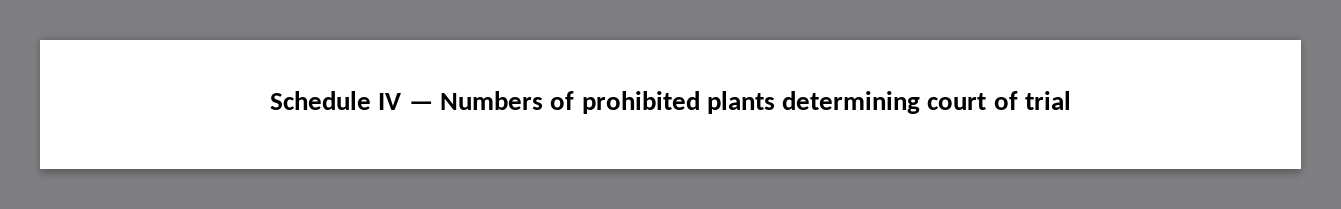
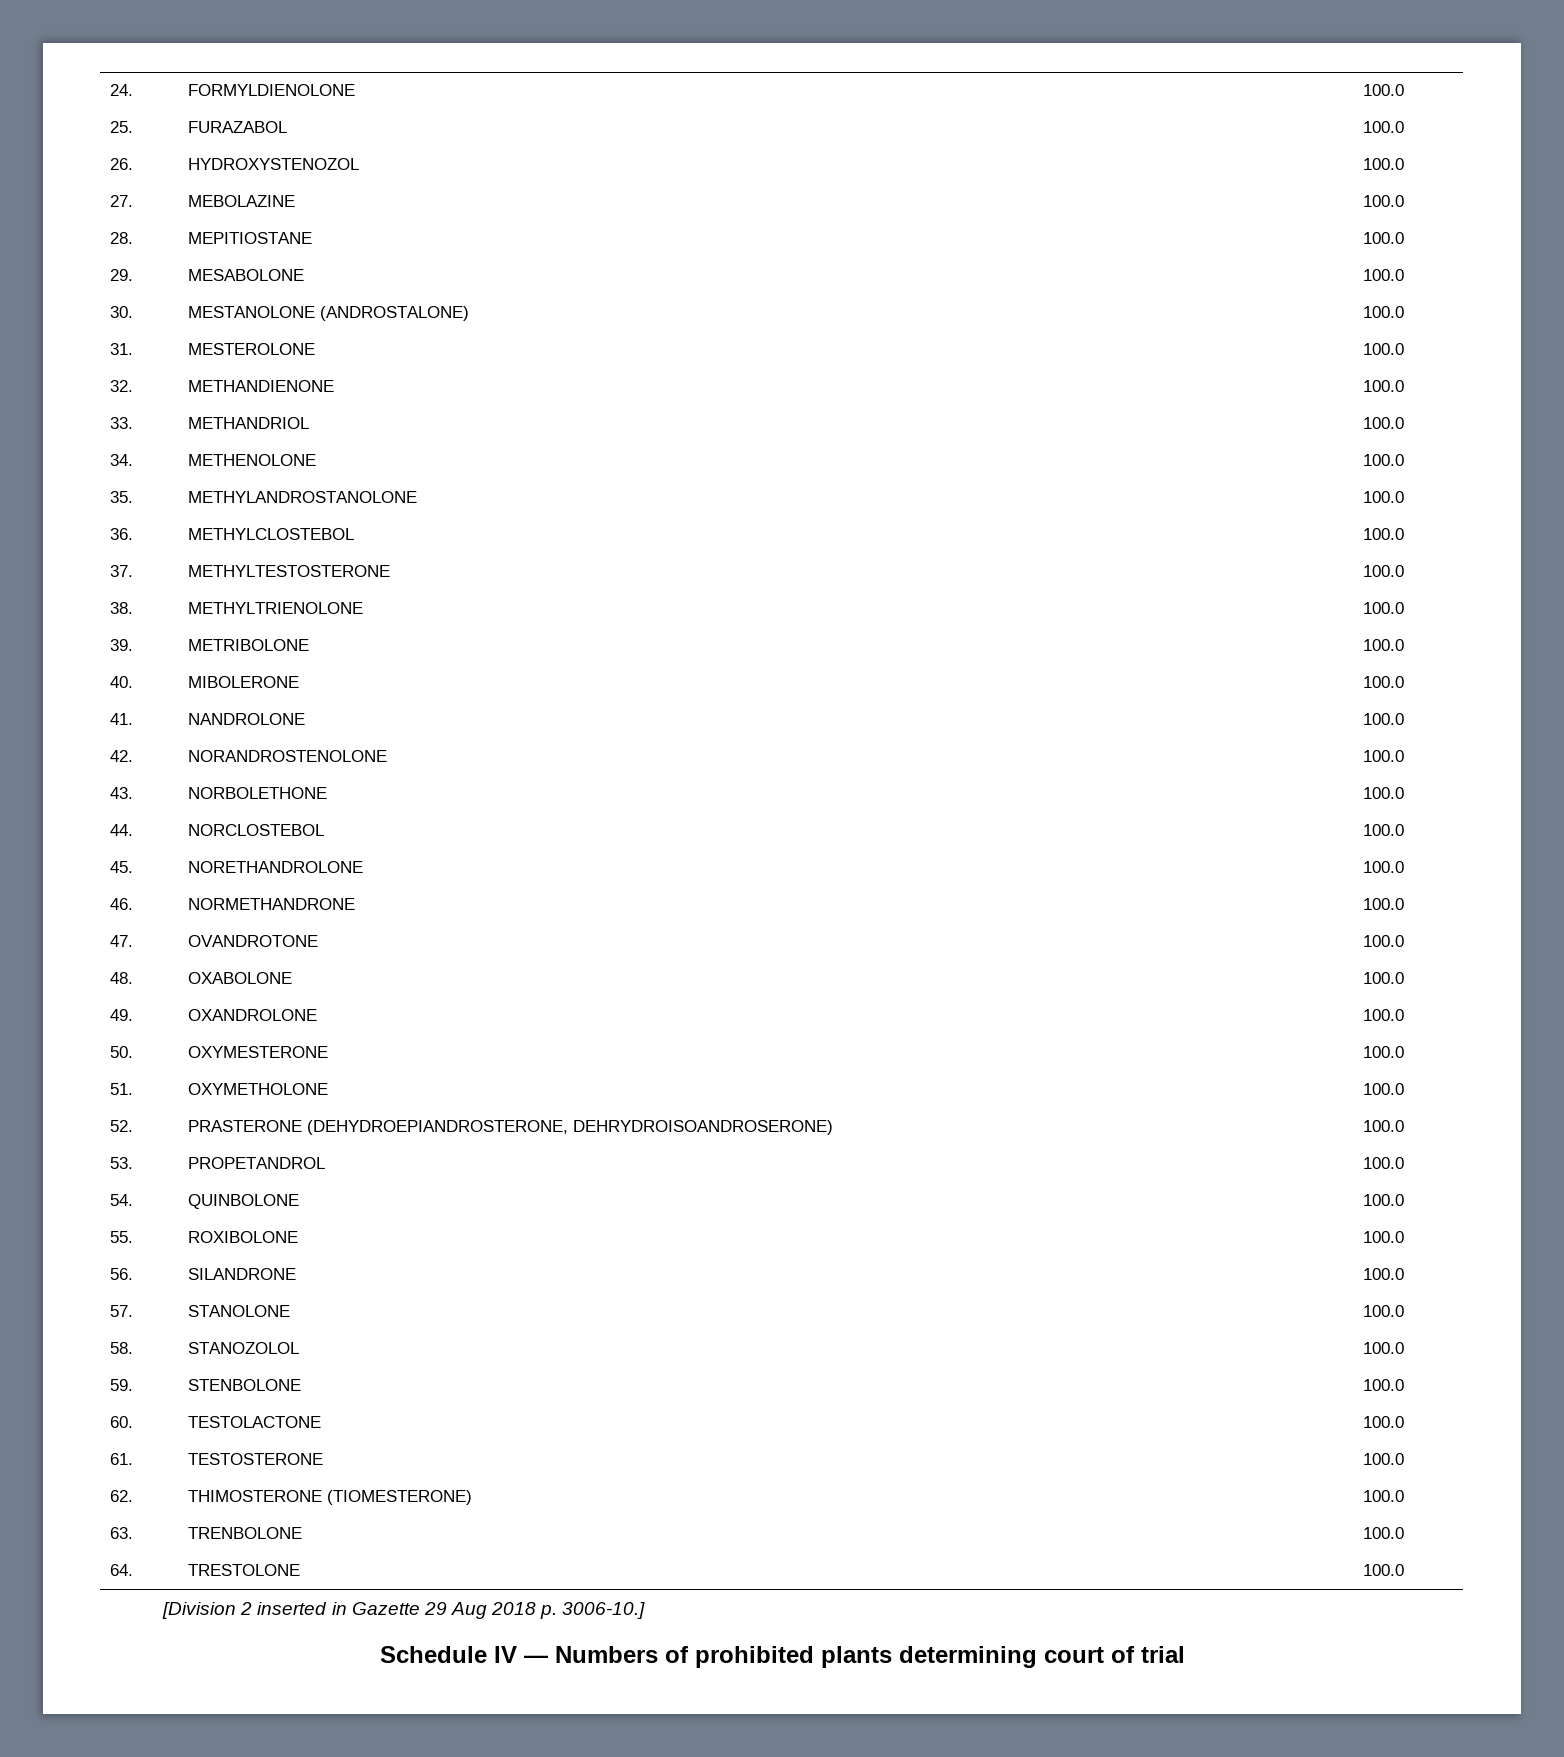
+ 24. | FORMYLDIENOLONE | 100.0
+ 25. | FURAZABOL | 100.0
+ 26. | HYDROXYSTENOZOL | 100.0
+ 27. | MEBOLAZINE | 100.0
+ 28. | MEPITIOSTANE | 100.0
+ 29. | MESABOLONE | 100.0
+ 30. | MESTANOLONE (ANDROSTALONE) | 100.0
+ 31. | MESTEROLONE | 100.0
+ 32. | METHANDIENONE | 100.0
+ 33. | METHANDRIOL | 100.0
+ 34. | METHENOLONE | 100.0
+ 35. | METHYLANDROSTANOLONE | 100.0
+ 36. | METHYLCLOSTEBOL | 100.0
+ 37. | METHYLTESTOSTERONE | 100.0
+ 38. | METHYLTRIENOLONE | 100.0
+ 39. | METRIBOLONE | 100.0
+ 40. | MIBOLERONE | 100.0
+ 41. | NANDROLONE | 100.0
+ 42. | NORANDROSTENOLONE | 100.0
+ 43. | NORBOLETHONE | 100.0
+ 44. | NORCLOSTEBOL | 100.0
+ 45. | NORETHANDROLONE | 100.0
+ 46. | NORMETHANDRONE | 100.0
+ 47. | OVANDROTONE | 100.0
+ 48. | OXABOLONE | 100.0
+ 49. | OXANDROLONE | 100.0
+ 50. | OXYMESTERONE | 100.0
+ 51. | OXYMETHOLONE | 100.0
+ 52. | PRASTERONE (DEHYDROEPIANDROSTERONE, DEHRYDROISOANDROSERONE) | 100.0
+ 53. | PROPETANDROL | 100.0
+ 54. | QUINBOLONE | 100.0
+ 55. | ROXIBOLONE | 100.0
+ 56. | SILANDRONE | 100.0
+ 57. | STANOLONE | 100.0
+ 58. | STANOZOLOL | 100.0
+ 59. | STENBOLONE | 100.0
+ 60. | TESTOLACTONE | 100.0
+ 61. | TESTOSTERONE | 100.0
+ 62. | THIMOSTERONE (TIOMESTERONE) | 100.0
+ 63. | TRENBOLONE | 100.0
+ 64. | TRESTOLONE | 100.0
+ [Division 2 inserted in Gazette 29 Aug 2018 p. 3006-10.]

